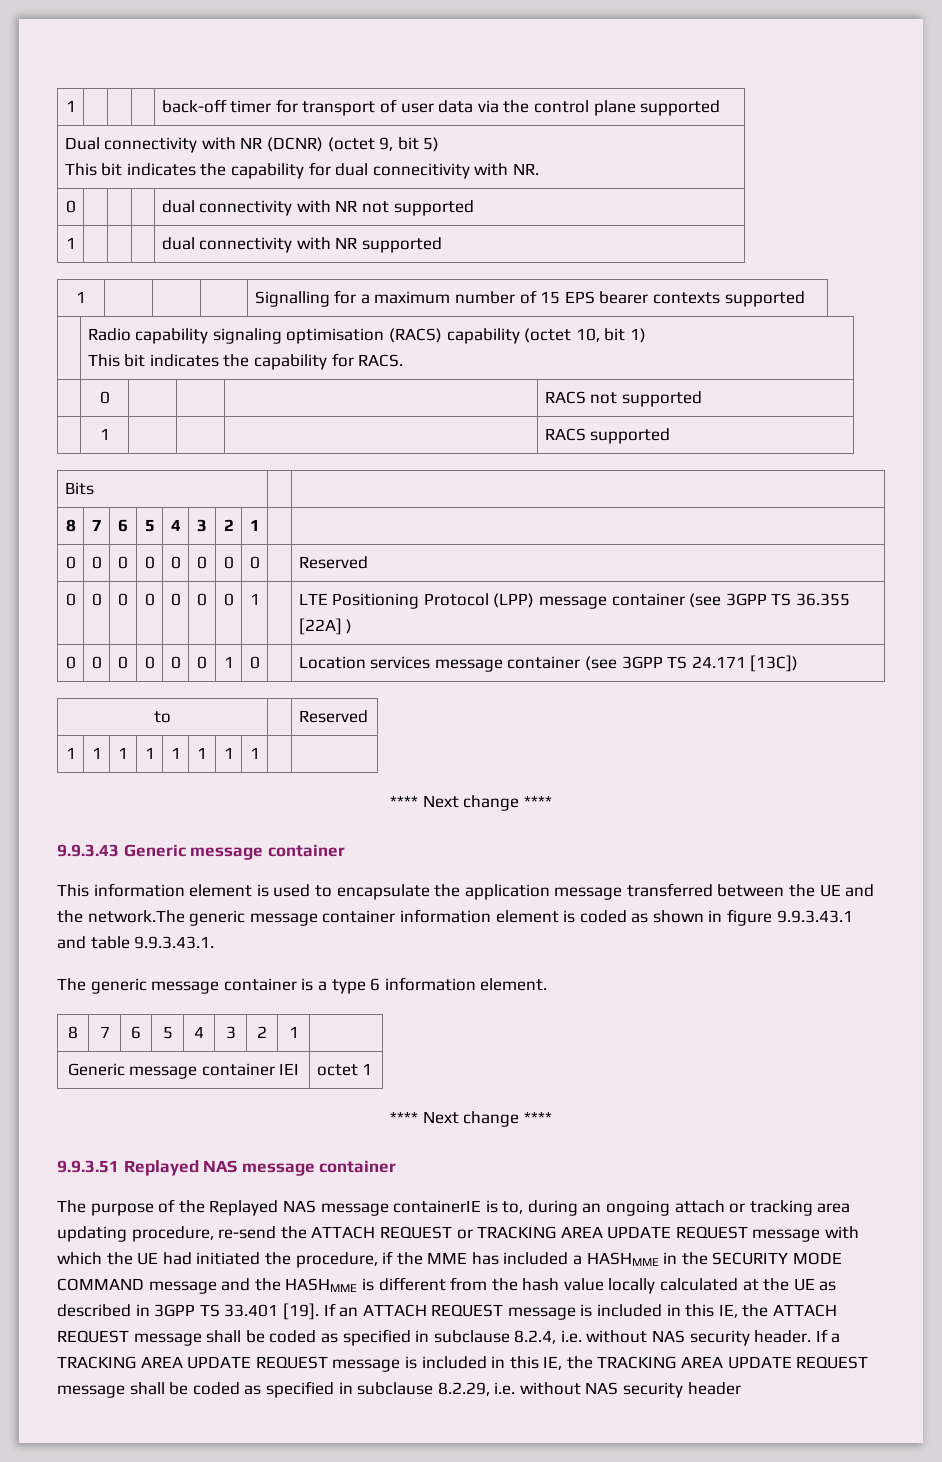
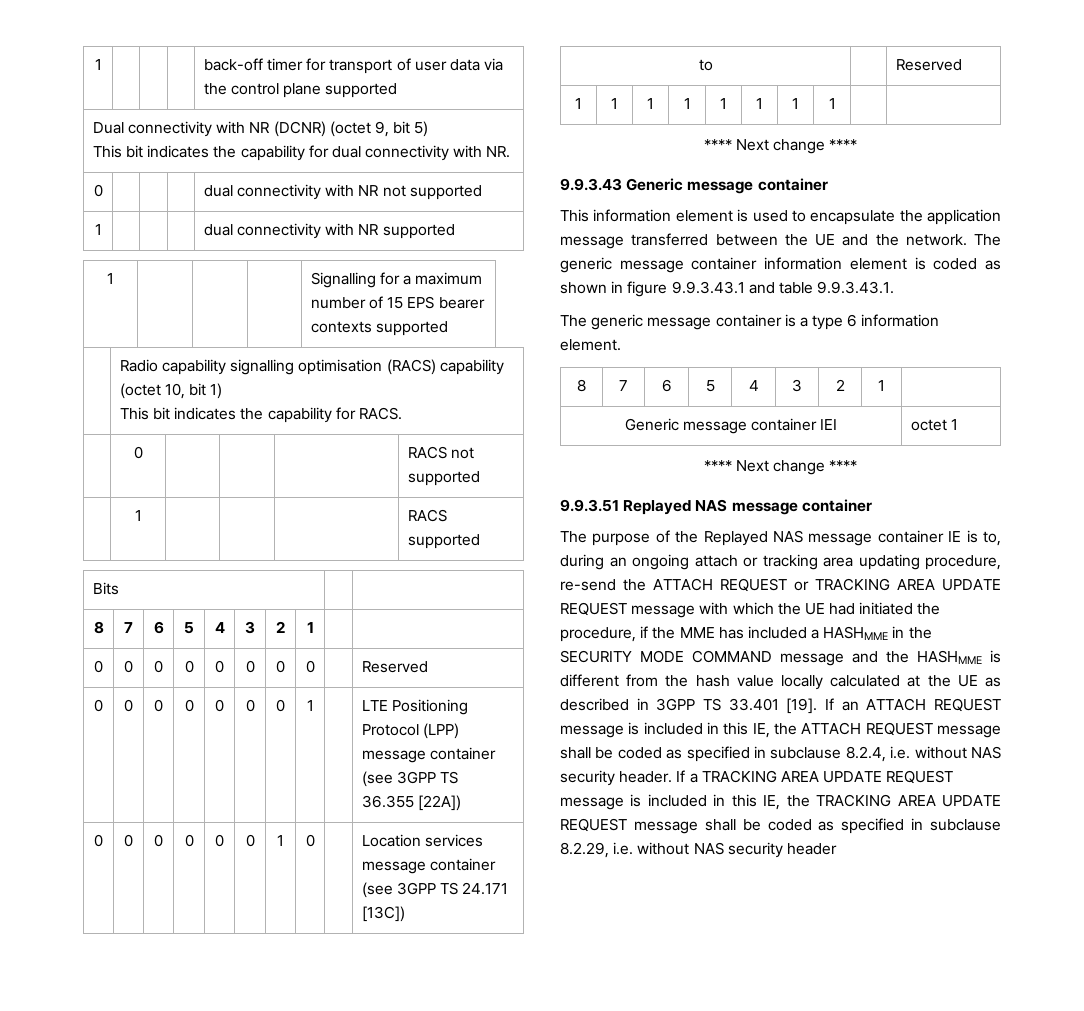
  Dual connectivity with NR (DCNR) (octet 9, bit 5)
- This bit indicates the capability for dual connecitivity with NR.
+ This bit indicates the capability for dual connectivity with NR.
- | Radio capability signaling optimisation (RACS) capability (octet 10, bit 1)
+ | Radio capability signalling optimisation (RACS) capability (octet 10, bit 1)
- 0 | 0 | 0 | 0 | 0 | 0 | 0 | 1 | | LTE Positioning Protocol (LPP) message container (see 3GPP TS 36.355 [22A] )
+ 0 | 0 | 0 | 0 | 0 | 0 | 0 | 1 | | LTE Positioning Protocol (LPP) message container (see 3GPP TS 36.355 [22A])
- This information element is used to encapsulate the application message transferred between the UE and the network.The generic message container information element is coded as shown in figure 9.9.3.43.1 and table 9.9.3.43.1.
+ This information element is used to encapsulate the application message transferred between the UE and the network. The generic message container information element is coded as shown in figure 9.9.3.43.1 and table 9.9.3.43.1.
- The purpose of the Replayed NAS message containerIE is to, during an ongoing attach or tracking area updating procedure, re-send the ATTACH REQUEST or TRACKING AREA UPDATE REQUEST message with which the UE had initiated the procedure, if the MME has included a HASHMME in the SECURITY MODE COMMAND message and the HASHMME is different from the hash value locally calculated at the UE as described in 3GPP TS 33.401 [19].
+ The purpose of the Replayed NAS message container IE is to, during an ongoing attach or tracking area updating procedure, re-send the ATTACH REQUEST or TRACKING AREA UPDATE REQUEST message with which the UE had initiated the procedure, if the MME has included a HASHMME in the SECURITY MODE COMMAND message and the HASHMME is different from the hash value locally calculated at the UE as described in 3GPP TS 33.401 [19].

